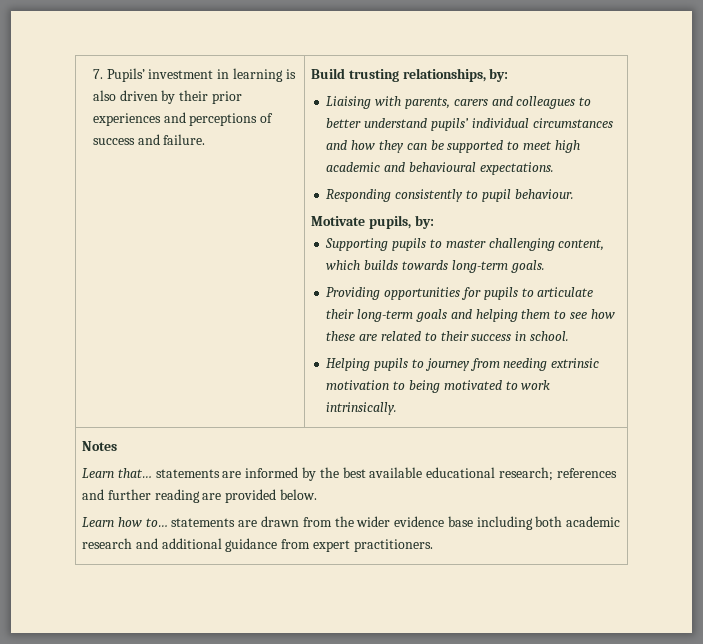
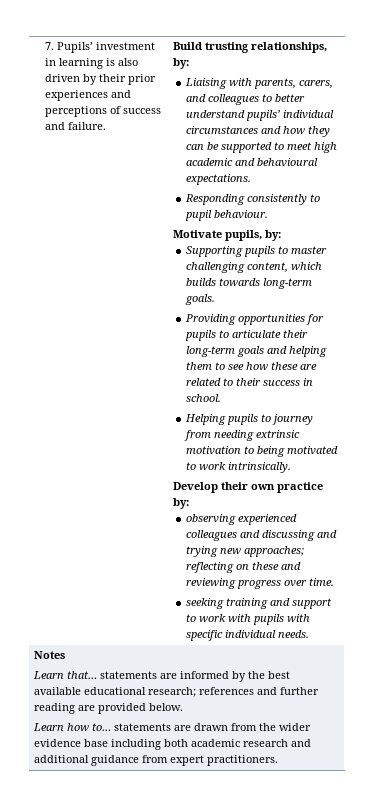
- Liaising with parents, carers and colleagues to better understand pupils’ individual circumstances and how they can be supported to meet high academic and behavioural expectations.
+ Liaising with parents, carers, and colleagues to better understand pupils’ individual circumstances and how they can be supported to meet high academic and behavioural expectations.
+ Develop their own practice by:
+ observing experienced colleagues and discussing and trying new approaches; reflecting on these and reviewing progress over time.
+ seeking training and support to work with pupils with specific individual needs.

